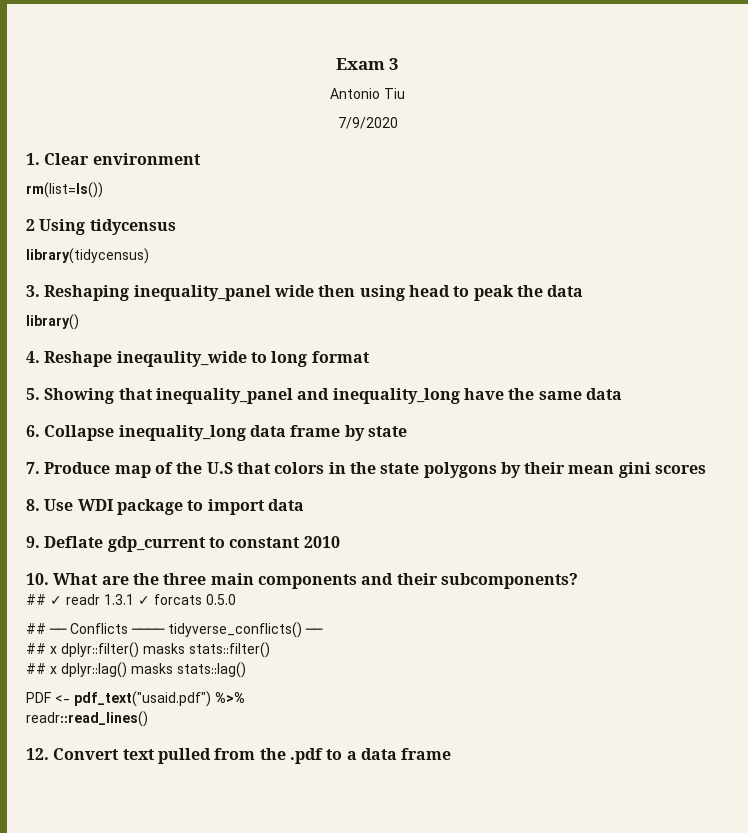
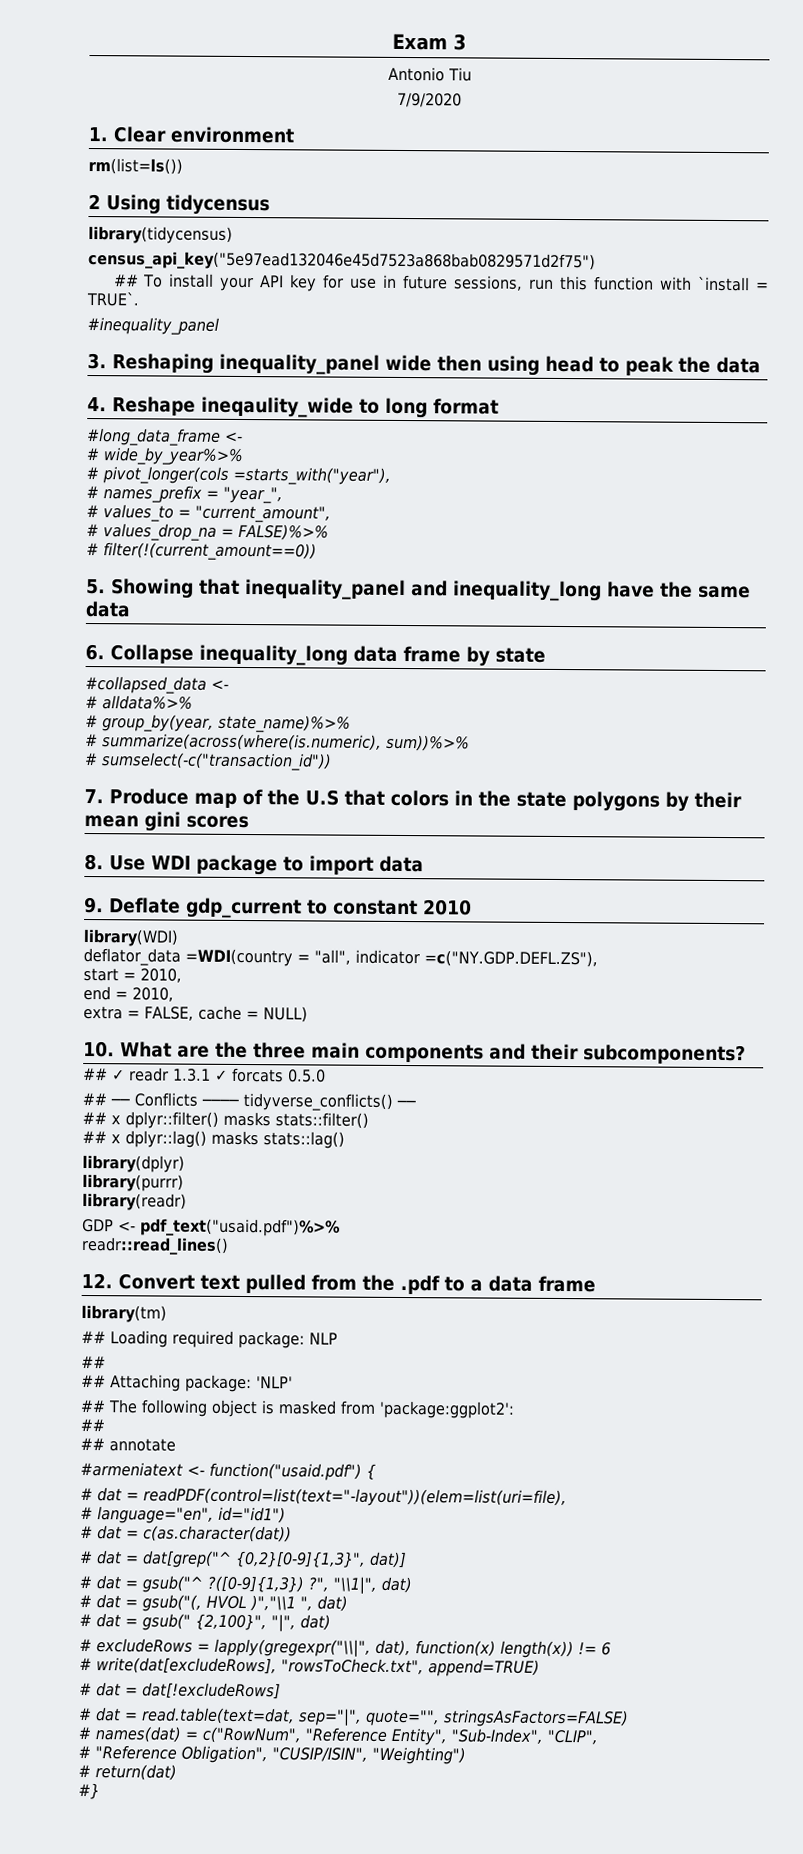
+ census_api_key("5e97ead132046e45d7523a868bab0829571d2f75")
+ ## To install your API key for use in future sessions, run this function with `install = TRUE`.
+ #inequality_panel
- library()
+ #long_data_frame <-
+ # wide_by_year%>%
+ # pivot_longer(cols =starts_with("year"),
+ # names_prefix = "year_",
+ # values_to = "current_amount",
+ # values_drop_na = FALSE)%>%
+ # filter(!(current_amount==0))
+ #collapsed_data <-
+ # alldata%>%
+ # group_by(year, state_name)%>%
+ # summarize(across(where(is.numeric), sum))%>%
+ # sumselect(-c("transaction_id"))
+ library(WDI)
+ deflator_data =WDI(country = "all", indicator =c("NY.GDP.DEFL.ZS"),
+ start = 2010,
+ end = 2010,
+ extra = FALSE, cache = NULL)
- PDF <- pdf_text("usaid.pdf") %>%
+ library(dplyr)
+ library(purrr)
+ library(readr)
+ GDP <- pdf_text("usaid.pdf")%>%
+ library(tm)
+ ## Loading required package: NLP
+ ##
+ ## Attaching package: 'NLP'
+ ## The following object is masked from 'package:ggplot2':
+ ##
+ ## annotate
+ #armeniatext <- function("usaid.pdf") {
+ # dat = readPDF(control=list(text="-layout"))(elem=list(uri=file),
+ # language="en", id="id1")
+ # dat = c(as.character(dat))
+ # dat = dat[grep("^ {0,2}[0-9]{1,3}", dat)]
+ # dat = gsub("^ ?([0-9]{1,3}) ?", "\\1|", dat)
+ # dat = gsub("(, HVOL )","\\1 ", dat)
+ # dat = gsub(" {2,100}", "|", dat)
+ # excludeRows = lapply(gregexpr("\\|", dat), function(x) length(x)) != 6
+ # write(dat[excludeRows], "rowsToCheck.txt", append=TRUE)
+ # dat = dat[!excludeRows]
+ # dat = read.table(text=dat, sep="|", quote="", stringsAsFactors=FALSE)
+ # names(dat) = c("RowNum", "Reference Entity", "Sub-Index", "CLIP",
+ # "Reference Obligation", "CUSIP/ISIN", "Weighting")
+ # return(dat)
+ #}

